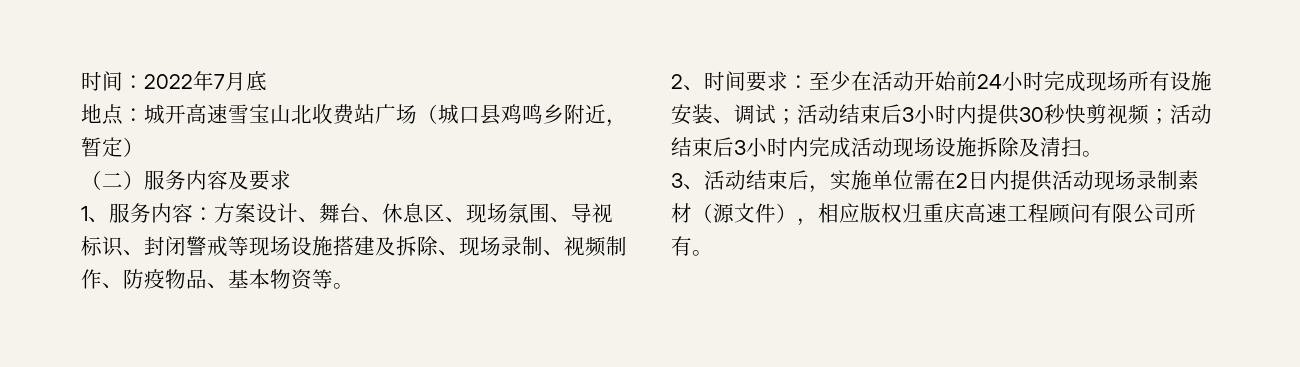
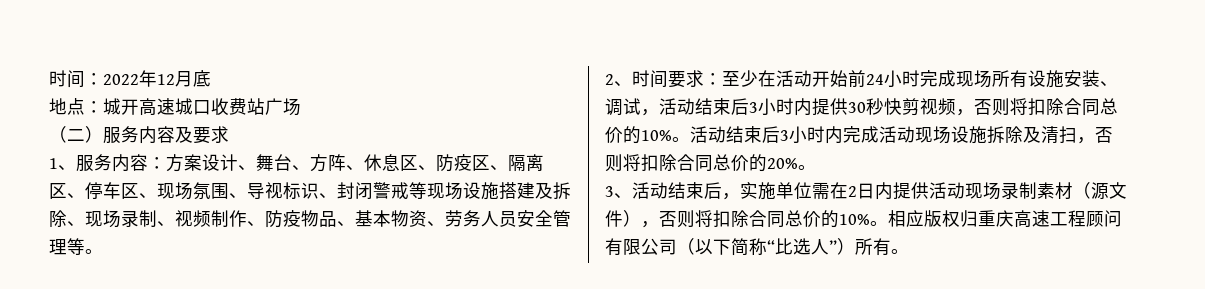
- 时间：2022年7月底
+ 时间：2022年12月底
- 地点：城开高速雪宝山北收费站广场（城口县鸡鸣乡附近，暂定）
+ 地点：城开高速城口收费站广场
- 1、服务内容：方案设计、舞台、休息区、现场氛围、导视标识、封闭警戒等现场设施搭建及拆除、现场录制、视频制作、防疫物品、基本物资等。
+ 1、服务内容：方案设计、舞台、方阵、休息区、防疫区、隔离区、停车区、现场氛围、导视标识、封闭警戒等现场设施搭建及拆除、现场录制、视频制作、防疫物品、基本物资、劳务人员安全管理等。
- 2、时间要求：至少在活动开始前24小时完成现场所有设施安装、调试；活动结束后3小时内提供30秒快剪视频；活动结束后3小时内完成活动现场设施拆除及清扫。
+ 2、时间要求：至少在活动开始前24小时完成现场所有设施安装、调试，活动结束后3小时内提供30秒快剪视频，否则将扣除合同总价的10%。活动结束后3小时内完成活动现场设施拆除及清扫，否则将扣除合同总价的20%。
- 3、活动结束后，实施单位需在2日内提供活动现场录制素材（源文件），相应版权归重庆高速工程顾问有限公司所有。
+ 3、活动结束后，实施单位需在2日内提供活动现场录制素材（源文件），否则将扣除合同总价的10%。相应版权归重庆高速工程顾问有限公司（以下简称“比选人”）所有。

